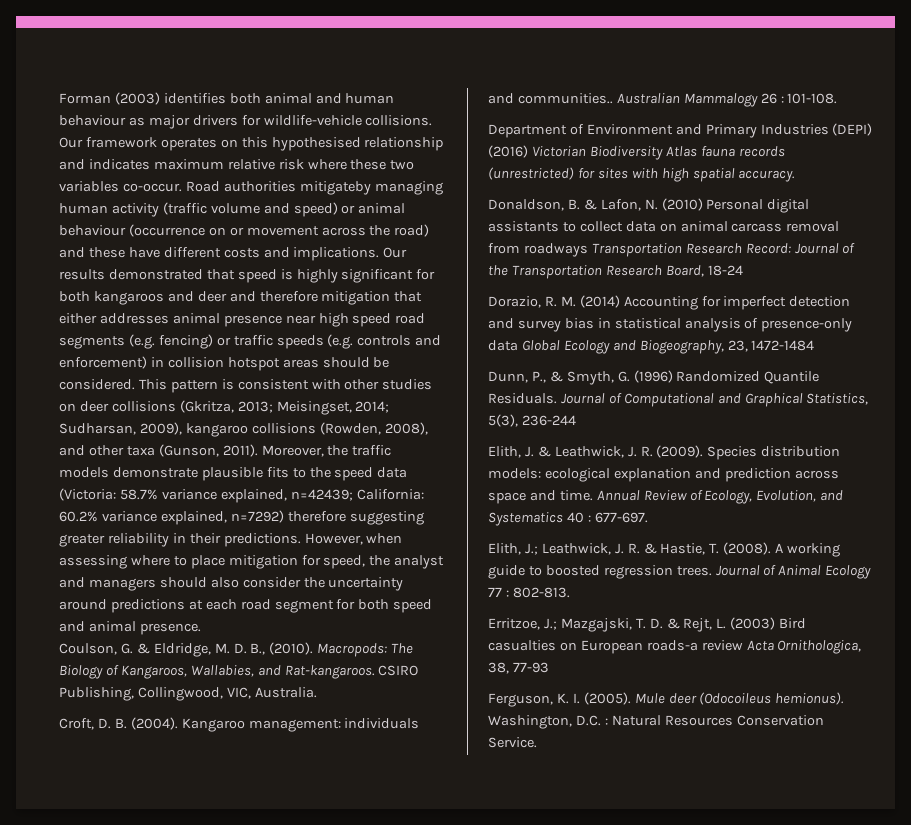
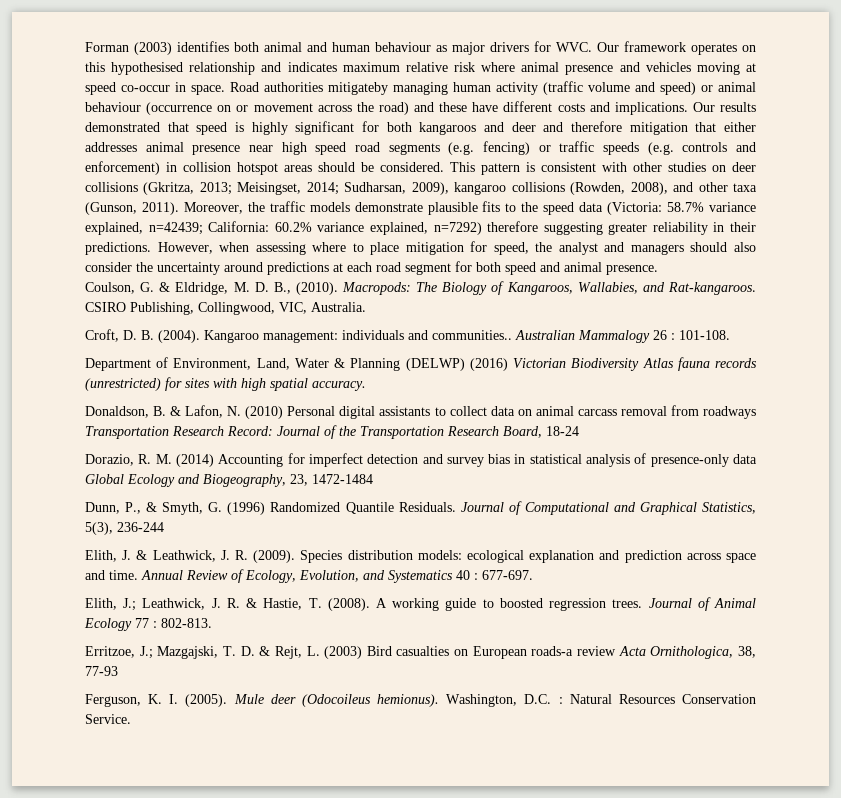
- Forman (2003) identifies both animal and human behaviour as major drivers for wildlife-vehicle collisions. Our framework operates on this hypothesised relationship and indicates maximum relative risk where these two variables co-occur.
+ Forman (2003) identifies both animal and human behaviour as major drivers for WVC. Our framework operates on this hypothesised relationship and indicates maximum relative risk where animal presence and vehicles moving at speed co-occur in space.
- Department of Environment and Primary Industries (DEPI) (2016) Victorian Biodiversity Atlas fauna records (unrestricted) for sites with high spatial accuracy.
+ Department of Environment, Land, Water & Planning (DELWP) (2016) Victorian Biodiversity Atlas fauna records (unrestricted) for sites with high spatial accuracy.

